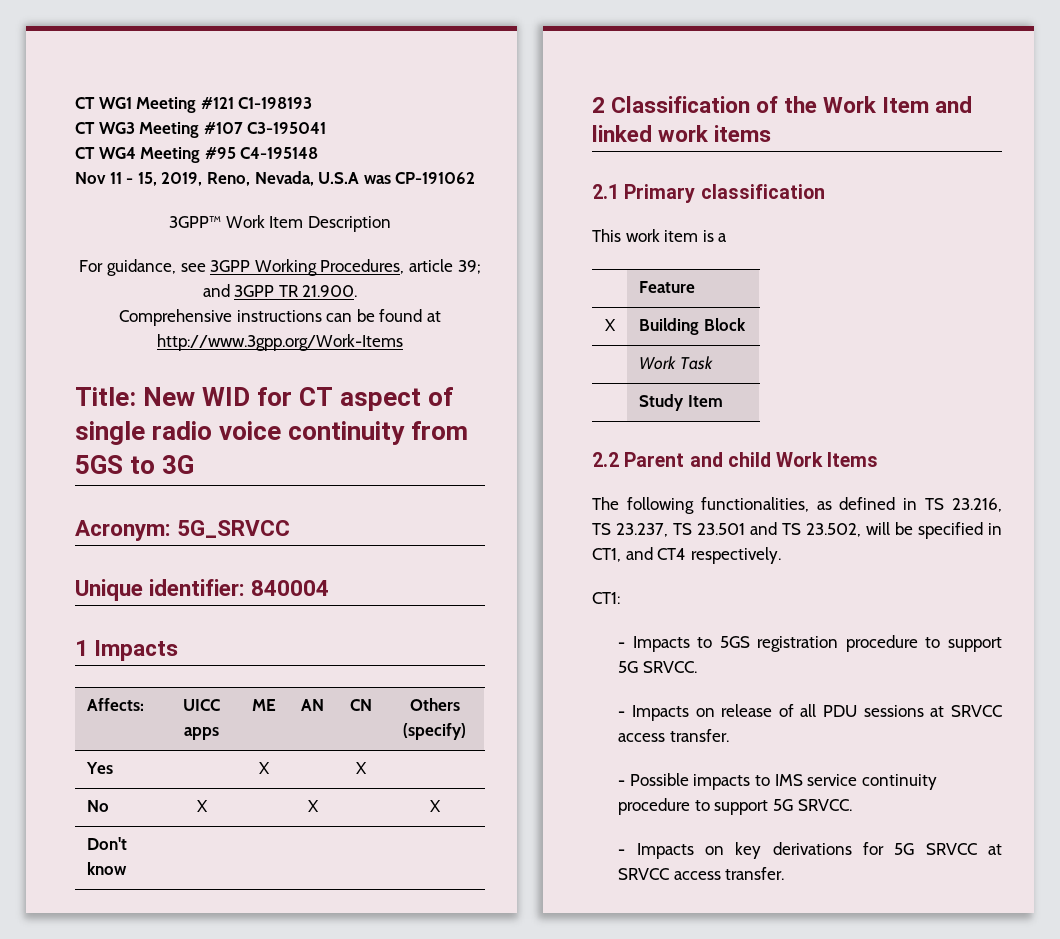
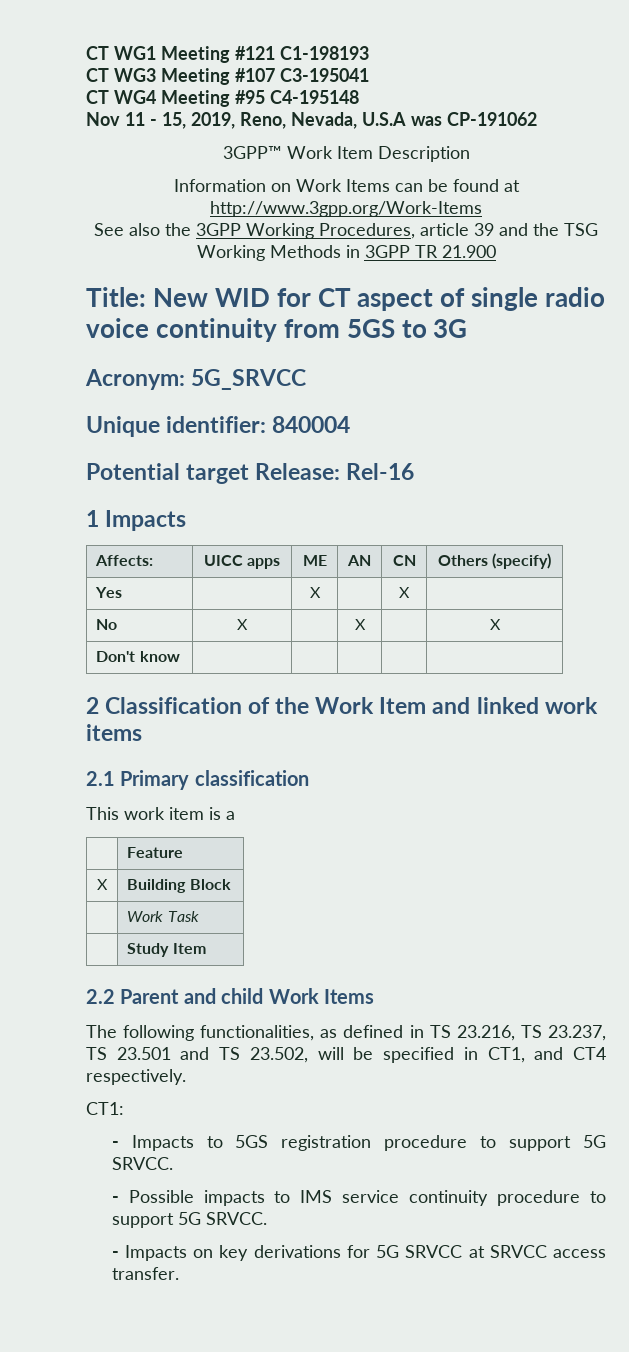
- For guidance, see 3GPP Working Procedures, article 39; and 3GPP TR 21.900.
- Comprehensive instructions can be found at http://www.3gpp.org/Work-Items
+ Information on Work Items can be found at http://www.3gpp.org/Work-Items
+ See also the 3GPP Working Procedures, article 39 and the TSG Working Methods in 3GPP TR 21.900
+ Potential target Release: Rel-16
- - Impacts on release of all PDU sessions at SRVCC access transfer.

